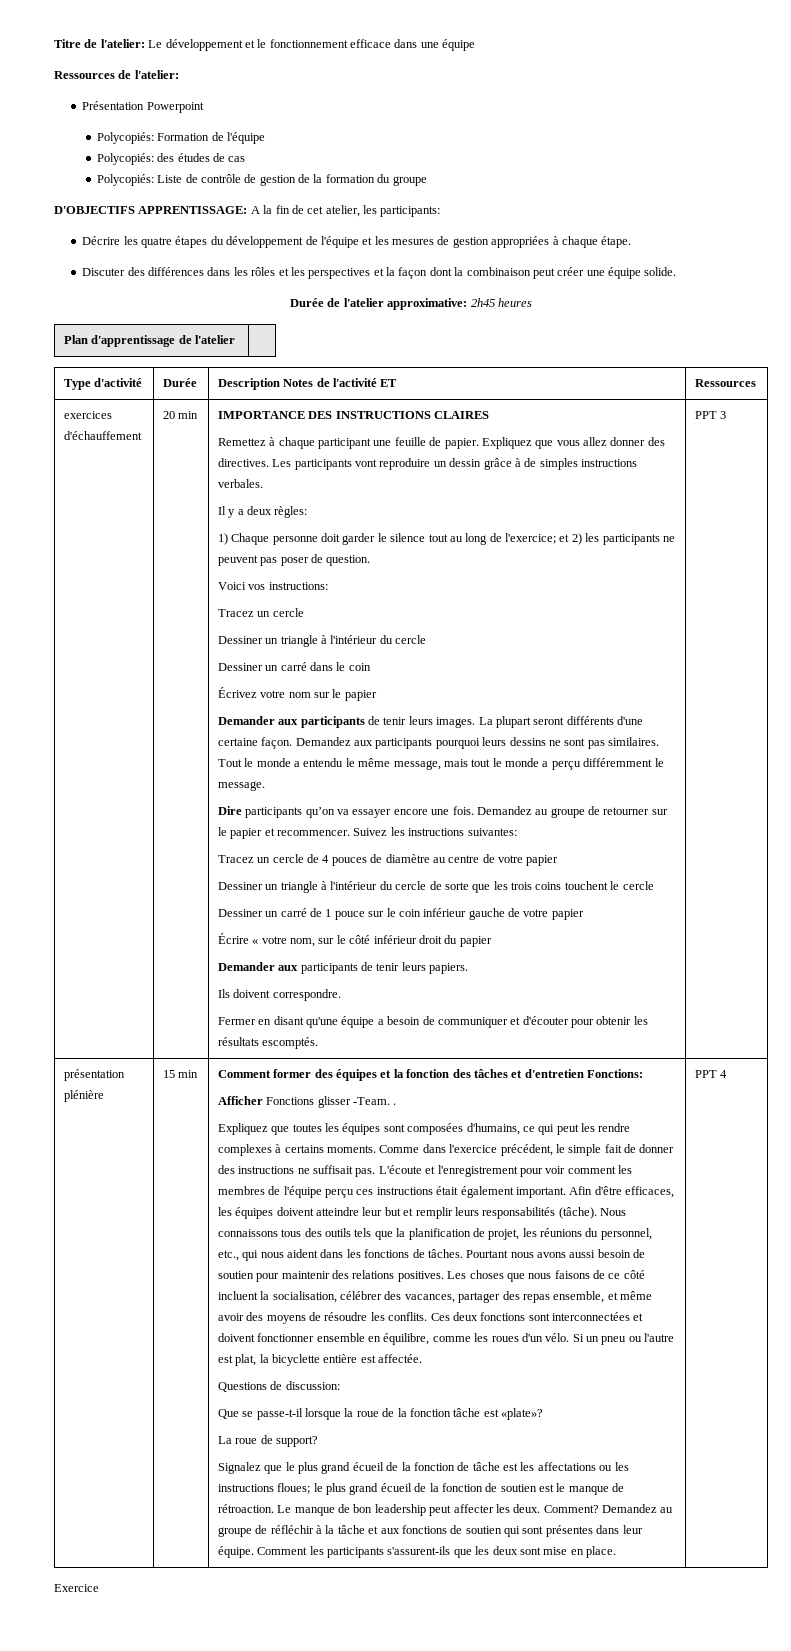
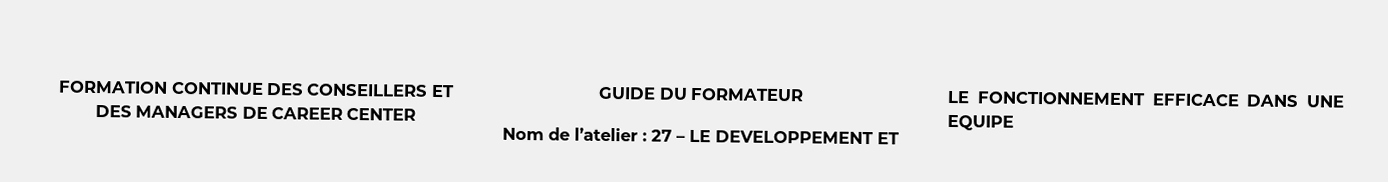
- Titre de l'atelier: Le développement et le fonctionnement efficace dans une équipe
- Ressources de l'atelier:
- Présentation Powerpoint
- Polycopiés: Formation de l'équipe
- Polycopiés: des études de cas
- Polycopiés: Liste de contrôle de gestion de la formation du groupe
- D'OBJECTIFS APPRENTISSAGE: A la fin de cet atelier, les participants:
- Décrire les quatre étapes du développement de l'équipe et les mesures de gestion appropriées à chaque étape.
- Discuter des différences dans les rôles et les perspectives et la façon dont la combinaison peut créer une équipe solide.
- Durée de l'atelier approximative: 2h45 heures
- Plan d'apprentissage de l'atelier |
- Type d'activité | Durée | Description Notes de l'activité ET | Ressources
- exercices d'échauffement | 20 min | IMPORTANCE DES INSTRUCTIONS CLAIRES
- Remettez à chaque participant une feuille de papier. Expliquez que vous allez donner des directives. Les participants vont reproduire un dessin grâce à de simples instructions verbales.
- Il y a deux règles:
- 1) Chaque personne doit garder le silence tout au long de l'exercice; et 2) les participants ne peuvent pas poser de question.
- Voici vos instructions:
- Tracez un cercle
- Dessiner un triangle à l'intérieur du cercle
- Dessiner un carré dans le coin
- Écrivez votre nom sur le papier
- Demander aux participants de tenir leurs images. La plupart seront différents d'une certaine façon. Demandez aux participants pourquoi leurs dessins ne sont pas similaires. Tout le monde a entendu le même message, mais tout le monde a perçu différemment le message.
- Dire participants qu’on va essayer encore une fois. Demandez au groupe de retourner sur le papier et recommencer. Suivez les instructions suivantes:
- Tracez un cercle de 4 pouces de diamètre au centre de votre papier
- Dessiner un triangle à l'intérieur du cercle de sorte que les trois coins touchent le cercle
- Dessiner un carré de 1 pouce sur le coin inférieur gauche de votre papier
- Écrire « votre nom, sur le côté inférieur droit du papier
- Demander aux participants de tenir leurs papiers.
- Ils doivent correspondre.
- Fermer en disant qu'une équipe a besoin de communiquer et d'écouter pour obtenir les résultats escomptés. | PPT 3
- présentation plénière | 15 min | Comment former des équipes et la fonction des tâches et d'entretien Fonctions:
- Afficher Fonctions glisser -Team. .
- Expliquez que toutes les équipes sont composées d'humains, ce qui peut les rendre complexes à certains moments. Comme dans l'exercice précédent, le simple fait de donner des instructions ne suffisait pas. L'écoute et l'enregistrement pour voir comment les membres de l'équipe perçu ces instructions était également important. Afin d'être efficaces, les équipes doivent atteindre leur but et remplir leurs responsabilités (tâche). Nous connaissons tous des outils tels que la planification de projet, les réunions du personnel, etc., qui nous aident dans les fonctions de tâches. Pourtant nous avons aussi besoin de soutien pour maintenir des relations positives. Les choses que nous faisons de ce côté incluent la socialisation, célébrer des vacances, partager des repas ensemble, et même avoir des moyens de résoudre les conflits. Ces deux fonctions sont interconnectées et doivent fonctionner ensemble en équilibre, comme les roues d'un vélo. Si un pneu ou l'autre est plat, la bicyclette entière est affectée.
- Questions de discussion:
- Que se passe-t-il lorsque la roue de la fonction tâche est «plate»?
- La roue de support?
- Signalez que le plus grand écueil de la fonction de tâche est les affectations ou les instructions floues; le plus grand écueil de la fonction de soutien est le manque de rétroaction. Le manque de bon leadership peut affecter les deux. Comment? Demandez au groupe de réfléchir à la tâche et aux fonctions de soutien qui sont présentes dans leur équipe. Comment les participants s'assurent-ils que les deux sont mise en place. | PPT 4
- Exercice
+ FORMATION CONTINUE DES CONSEILLERS ET DES MANAGERS DE CAREER CENTER
+ GUIDE DU FORMATEUR
+ Nom de l’atelier : 27 – LE DEVELOPPEMENT ET LE FONCTIONNEMENT EFFICACE DANS UNE EQUIPE

